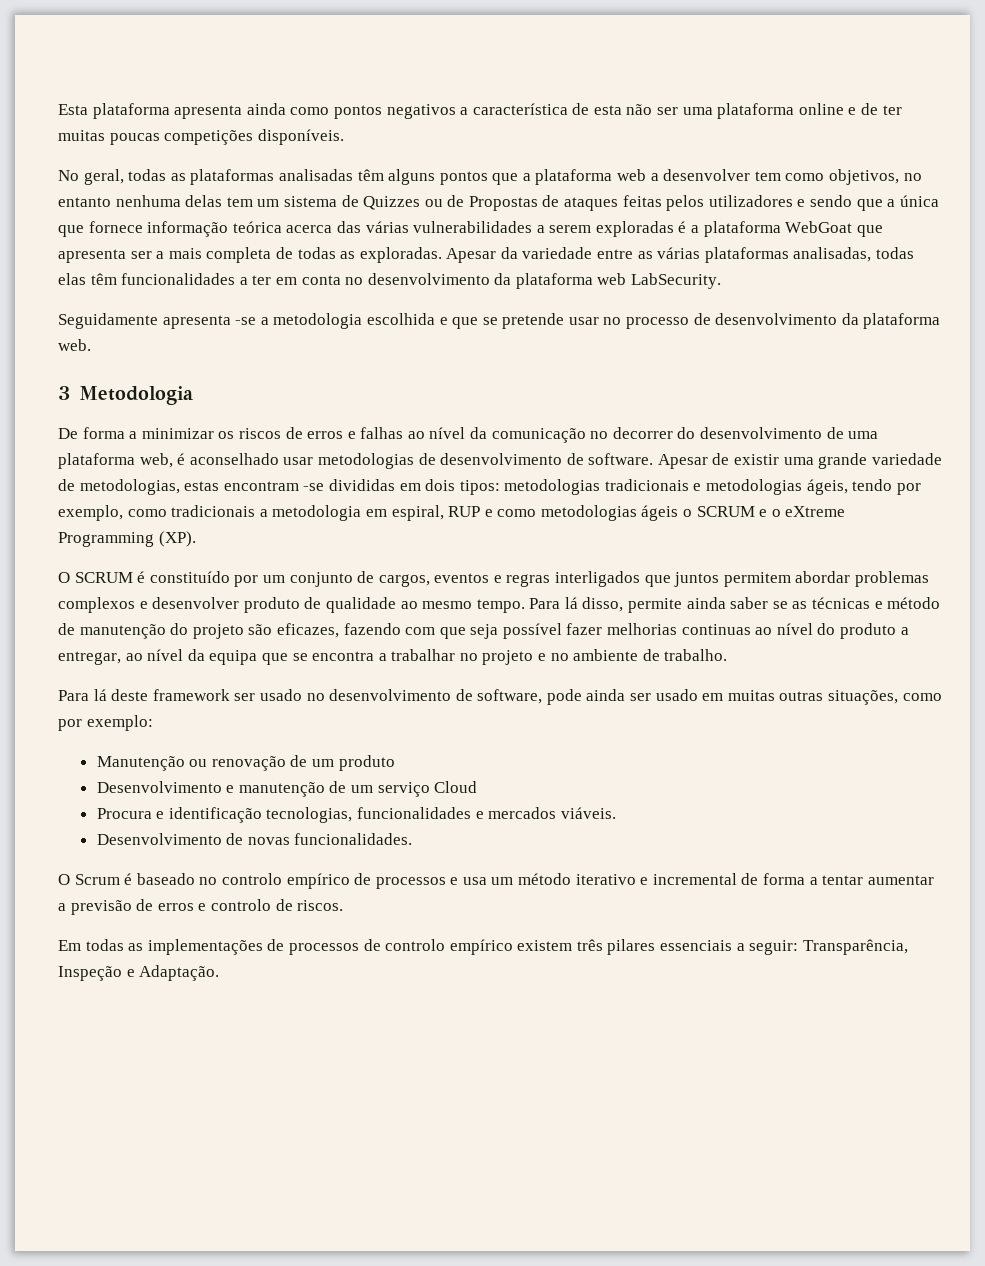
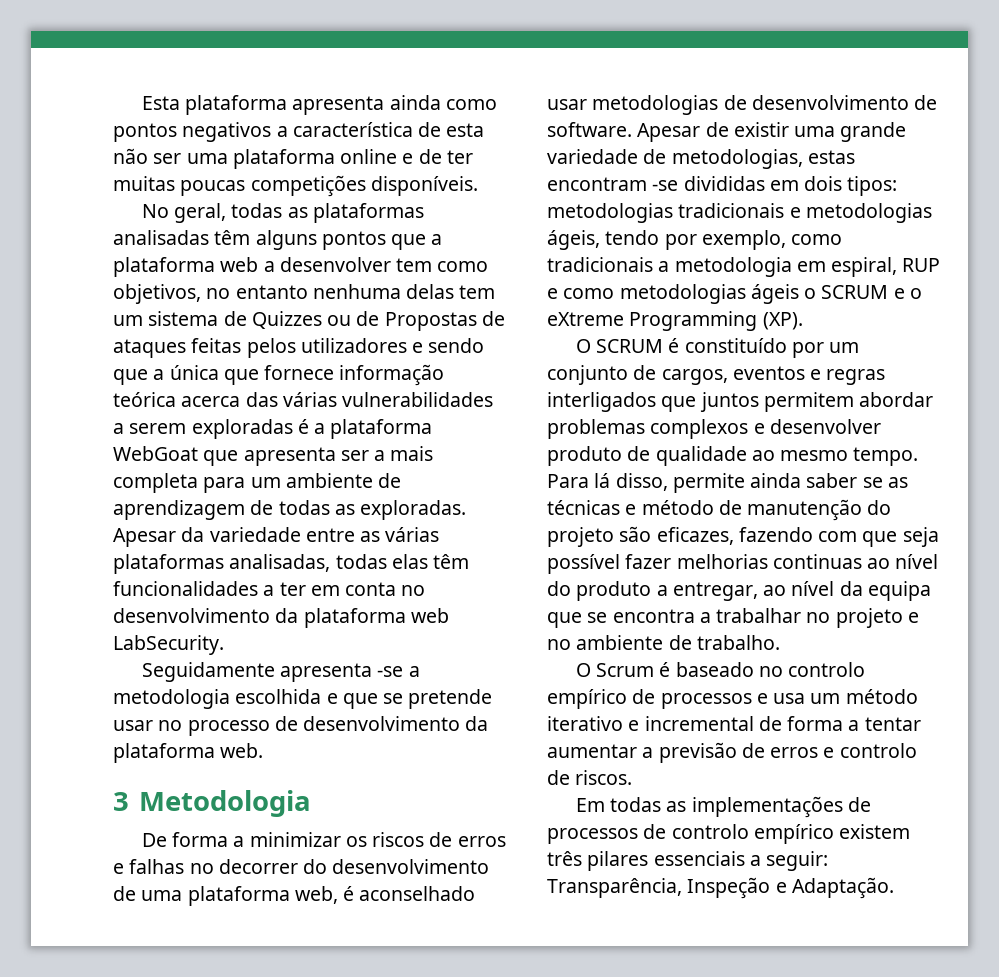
- No geral, todas as plataformas analisadas têm alguns pontos que a plataforma web a desenvolver tem como objetivos, no entanto nenhuma delas tem um sistema de Quizzes ou de Propostas de ataques feitas pelos utilizadores e sendo que a única que fornece informação teórica acerca das várias vulnerabilidades a serem exploradas é a plataforma WebGoat que apresenta ser a mais completa de todas as exploradas.
+ No geral, todas as plataformas analisadas têm alguns pontos que a plataforma web a desenvolver tem como objetivos, no entanto nenhuma delas tem um sistema de Quizzes ou de Propostas de ataques feitas pelos utilizadores e sendo que a única que fornece informação teórica acerca das várias vulnerabilidades a serem exploradas é a plataforma WebGoat que apresenta ser a mais completa para um ambiente de aprendizagem de todas as exploradas.
- De forma a minimizar os riscos de erros e falhas ao nível da comunicação no decorrer do desenvolvimento de uma plataforma web, é aconselhado usar metodologias de desenvolvimento de software.
+ De forma a minimizar os riscos de erros e falhas no decorrer do desenvolvimento de uma plataforma web, é aconselhado usar metodologias de desenvolvimento de software.
- Para lá deste framework ser usado no desenvolvimento de software, pode ainda ser usado em muitas outras situações, como por exemplo:
- Manutenção ou renovação de um produto
- Desenvolvimento e manutenção de um serviço Cloud
- Procura e identificação tecnologias, funcionalidades e mercados viáveis.
- Desenvolvimento de novas funcionalidades.

